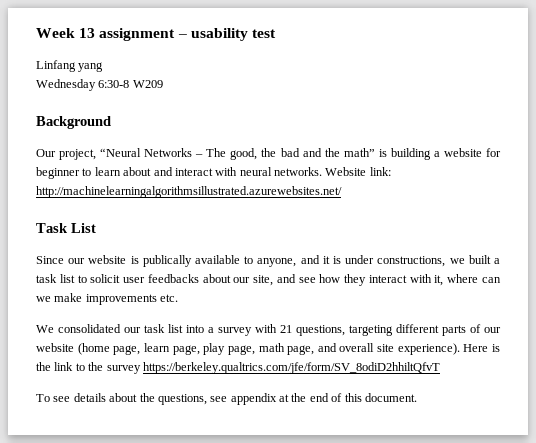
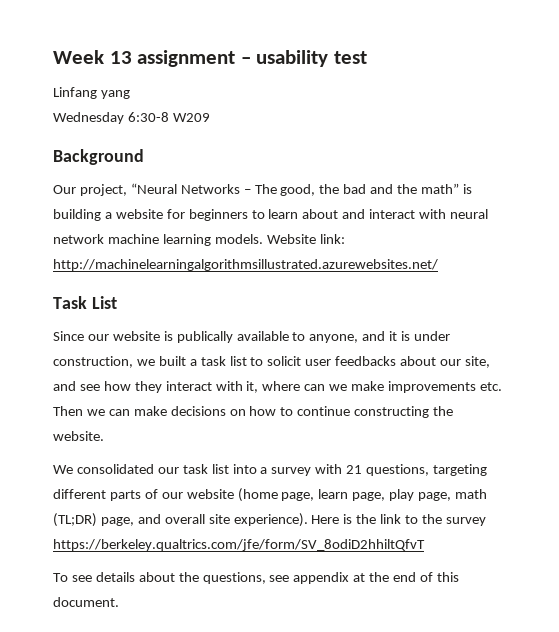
- Our project, “Neural Networks – The good, the bad and the math” is building a website for beginner to learn about and interact with neural networks.
+ Our project, “Neural Networks – The good, the bad and the math” is building a website for beginners to learn about and interact with neural network machine learning models.
- Since our website is publically available to anyone, and it is under constructions, we built a task list to solicit user feedbacks about our site, and see how they interact with it, where can we make improvements etc.
+ Since our website is publically available to anyone, and it is under construction, we built a task list to solicit user feedbacks about our site, and see how they interact with it, where can we make improvements etc. Then we can make decisions on how to continue constructing the website.
- We consolidated our task list into a survey with 21 questions, targeting different parts of our website (home page, learn page, play page, math page, and overall site experience).
+ We consolidated our task list into a survey with 21 questions, targeting different parts of our website (home page, learn page, play page, math (TL;DR) page, and overall site experience).

